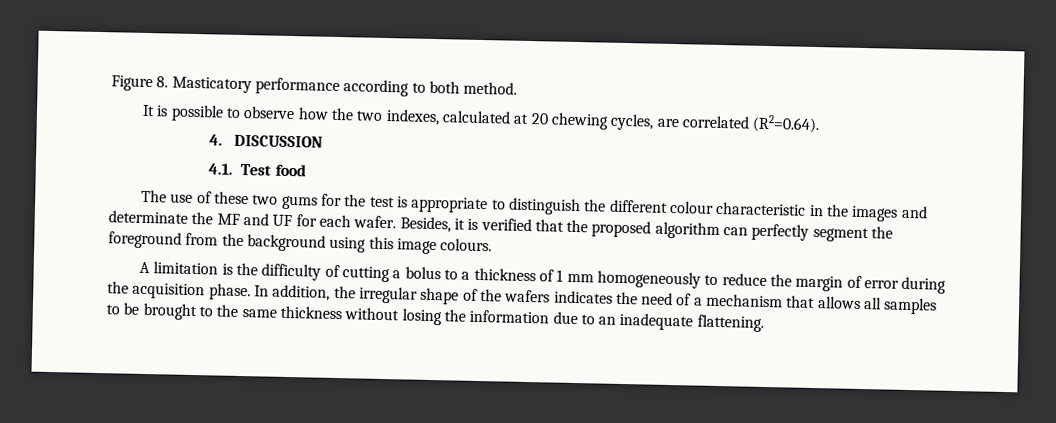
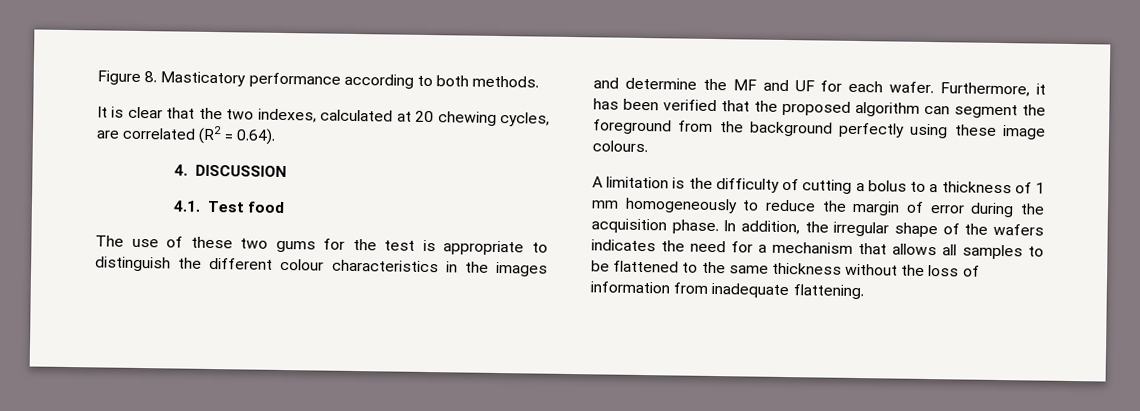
- Figure 8. Masticatory performance according to both method.
+ Figure 8. Masticatory performance according to both methods.
- It is possible to observe how the two indexes, calculated at 20 chewing cycles, are correlated (R2=0.64).
+ It is clear that the two indexes, calculated at 20 chewing cycles, are correlated (R2 = 0.64).
- The use of these two gums for the test is appropriate to distinguish the different colour characteristic in the images and determinate the MF and UF for each wafer.
+ The use of these two gums for the test is appropriate to distinguish the different colour characteristics in the images and determine the MF and UF for each wafer.
- Besides, it is verified that the proposed algorithm can perfectly segment the foreground from the background using this image colours.
+ Furthermore, it has been verified that the proposed algorithm can segment the foreground from the background perfectly using these image colours.
- In addition, the irregular shape of the wafers indicates the need of a mechanism that allows all samples to be brought to the same thickness without losing the information due to an inadequate flattening.
+ In addition, the irregular shape of the wafers indicates the need for a mechanism that allows all samples to be flattened to the same thickness without the loss of information from inadequate flattening.

